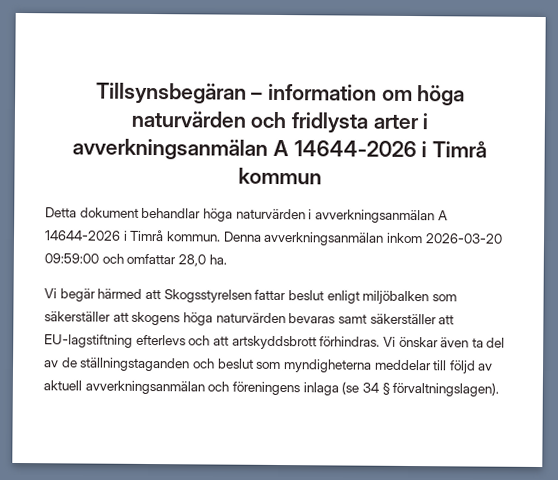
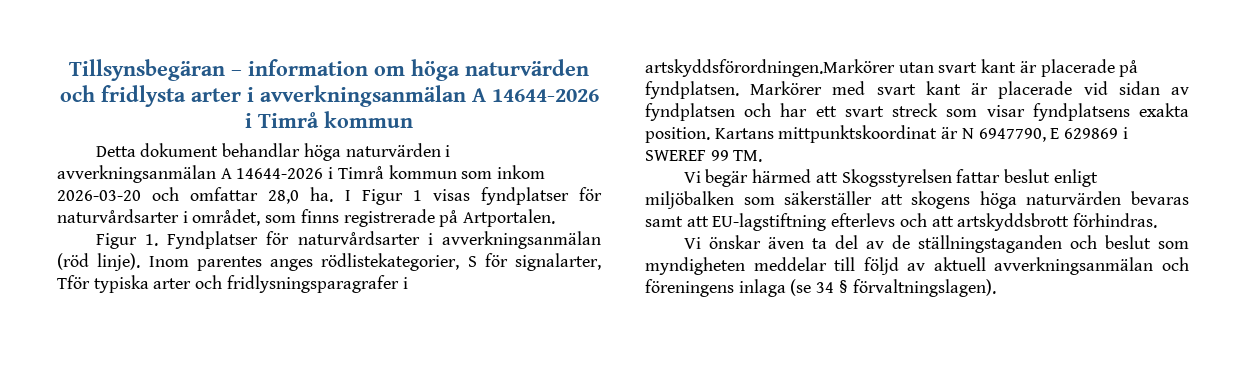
- Detta dokument behandlar höga naturvärden i avverkningsanmälan A 14644-2026 i Timrå kommun. Denna avverkningsanmälan inkom 2026-03-20 09:59:00 och omfattar 28,0 ha.
+ Detta dokument behandlar höga naturvärden i avverkningsanmälan A 14644-2026 i Timrå kommun som inkom 2026-03-20 och omfattar 28,0 ha. I Figur 1 visas fyndplatser för naturvårdsarter i området, som finns registrerade på Artportalen.
+ Figur 1. Fyndplatser för naturvårdsarter i avverkningsanmälan (röd linje). Inom parentes anges rödlistekategorier, S för signalarter, Tför typiska arter och fridlysningsparagrafer i artskyddsförordningen.Markörer utan svart kant är placerade på fyndplatsen. Markörer med svart kant är placerade vid sidan av fyndplatsen och har ett svart streck som visar fyndplatsens exakta position. Kartans mittpunktskoordinat är N 6947790, E 629869 i SWEREF 99 TM.
- Vi begär härmed att Skogsstyrelsen fattar beslut enligt miljöbalken som säkerställer att skogens höga naturvärden bevaras samt säkerställer att EU-lagstiftning efterlevs och att artskyddsbrott förhindras. Vi önskar även ta del av de ställningstaganden och beslut som myndigheterna meddelar till följd av aktuell avverkningsanmälan och föreningens inlaga (se 34 § förvaltningslagen).
+ Vi begär härmed att Skogsstyrelsen fattar beslut enligt miljöbalken som säkerställer att skogens höga naturvärden bevaras samt att EU-lagstiftning efterlevs och att artskyddsbrott förhindras.
+ Vi önskar även ta del av de ställningstaganden och beslut som myndigheten meddelar till följd av aktuell avverkningsanmälan och föreningens inlaga (se 34 § förvaltningslagen).

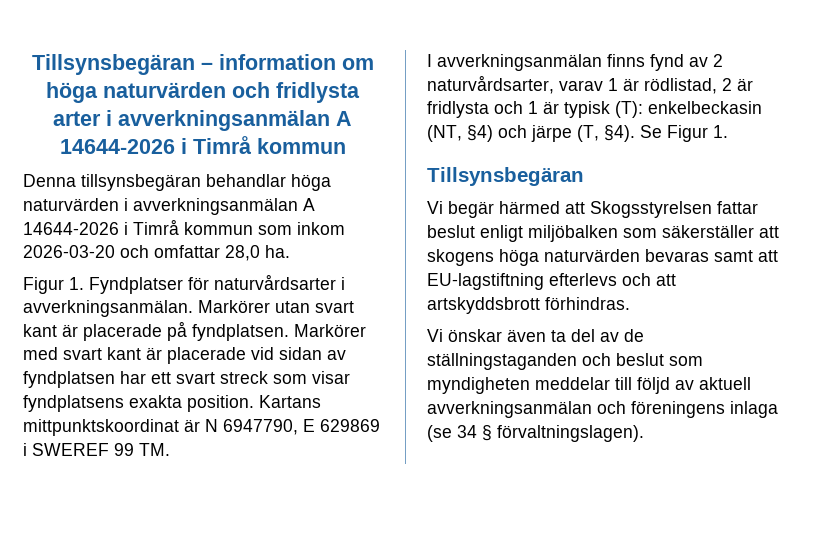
- Detta dokument behandlar höga naturvärden i avverkningsanmälan A 14644-2026 i Timrå kommun som inkom 2026-03-20 och omfattar 28,0 ha. I Figur 1 visas fyndplatser för naturvårdsarter i området, som finns registrerade på Artportalen.
+ Denna tillsynsbegäran behandlar höga naturvärden i avverkningsanmälan A 14644-2026 i Timrå kommun som inkom 2026-03-20 och omfattar 28,0 ha.
- Figur 1. Fyndplatser för naturvårdsarter i avverkningsanmälan (röd linje). Inom parentes anges rödlistekategorier, S för signalarter, Tför typiska arter och fridlysningsparagrafer i artskyddsförordningen.Markörer utan svart kant är placerade på fyndplatsen.
+ Figur 1. Fyndplatser för naturvårdsarter i avverkningsanmälan. Markörer utan svart kant är placerade på fyndplatsen.
- Markörer med svart kant är placerade vid sidan av fyndplatsen och har ett svart streck som visar fyndplatsens exakta position.
+ Markörer med svart kant är placerade vid sidan av fyndplatsen har ett svart streck som visar fyndplatsens exakta position.
+ I avverkningsanmälan finns fynd av 2 naturvårdsarter, varav 1 är rödlistad, 2 är fridlysta och 1 är typisk (T): enkelbeckasin (NT, §4) och järpe (T, §4). Se Figur 1.
+ Tillsynsbegäran

